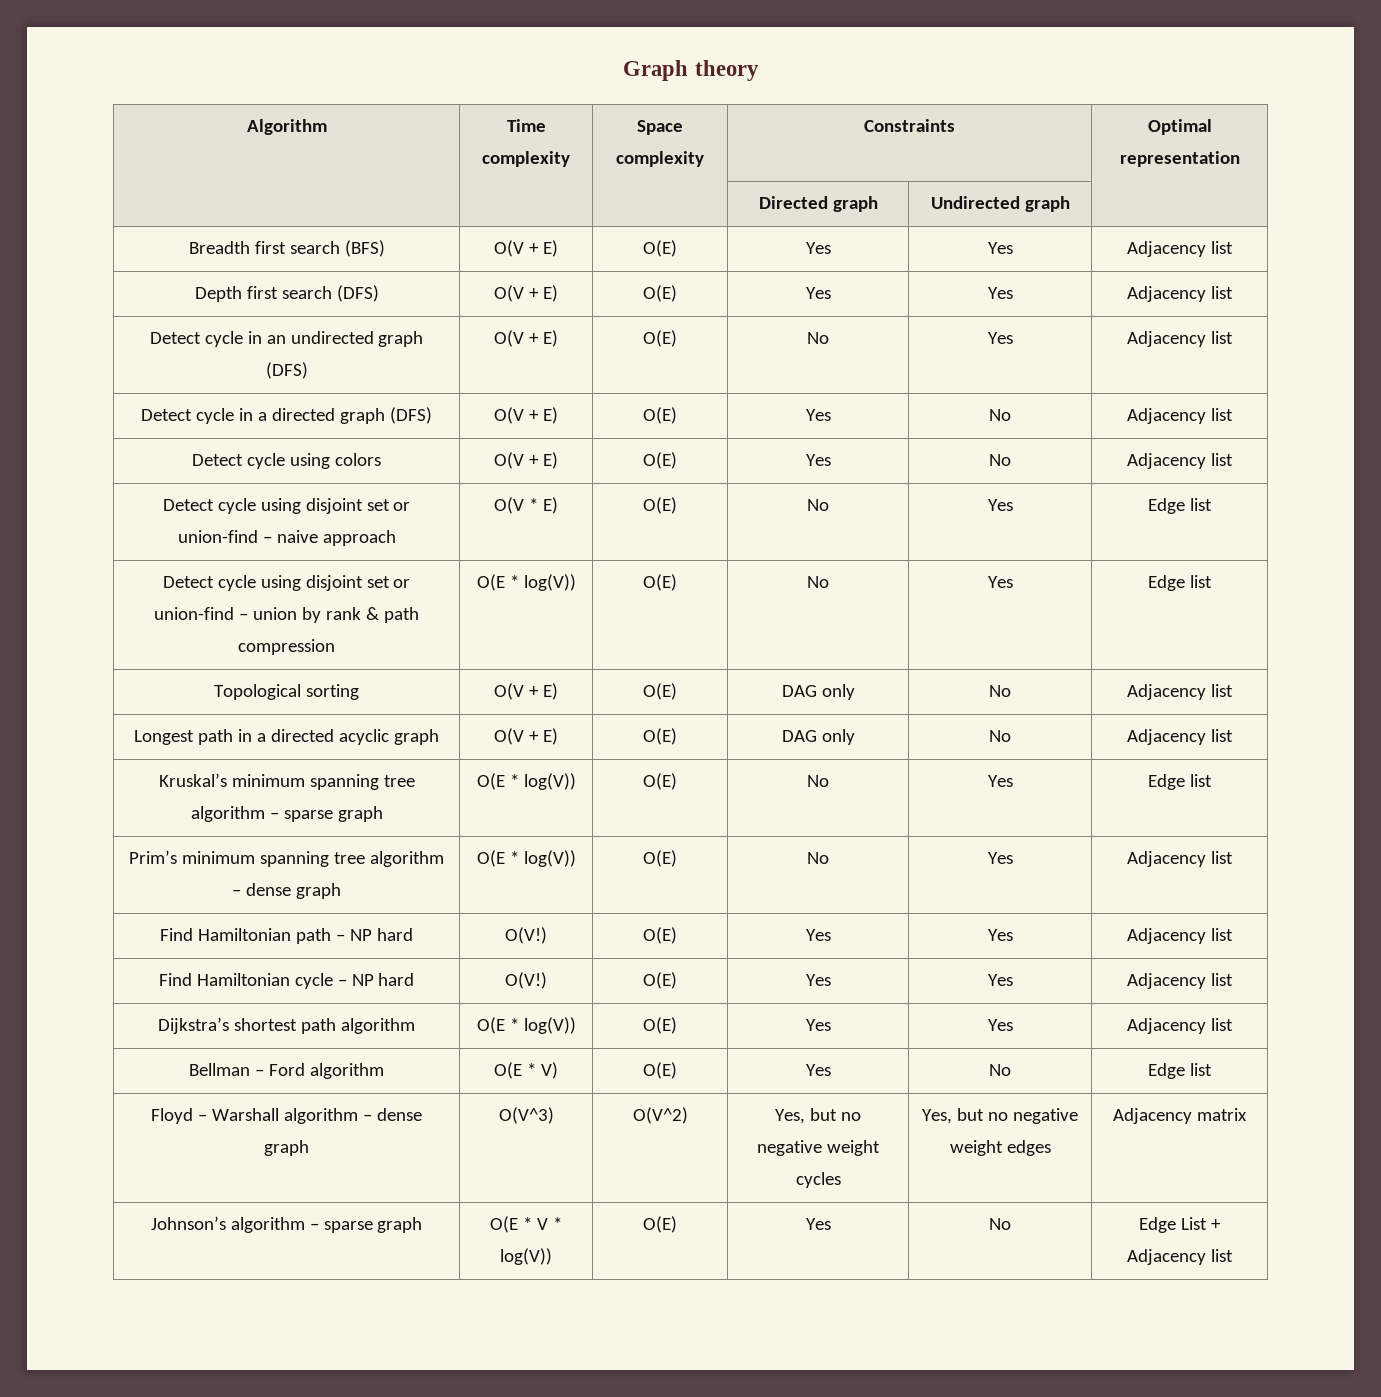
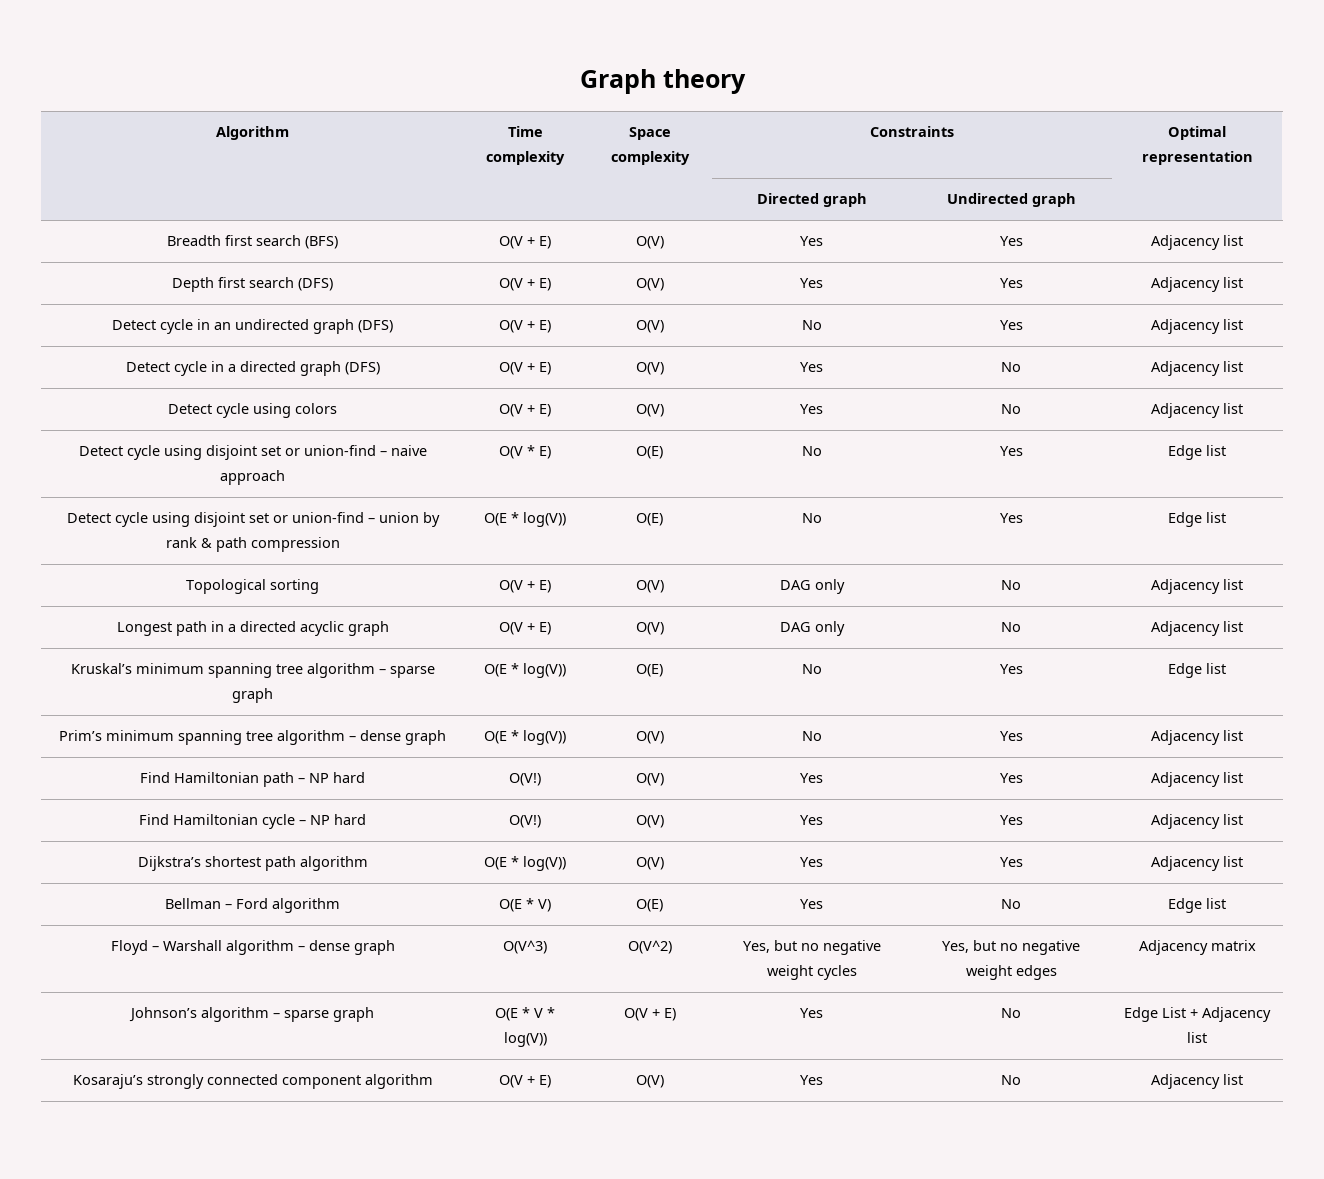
- Breadth first search (BFS) | O(V + E) | O(E) | Yes | Yes | Adjacency list
+ Breadth first search (BFS) | O(V + E) | O(V) | Yes | Yes | Adjacency list
- Depth first search (DFS) | O(V + E) | O(E) | Yes | Yes | Adjacency list
+ Depth first search (DFS) | O(V + E) | O(V) | Yes | Yes | Adjacency list
- Detect cycle in an undirected graph (DFS) | O(V + E) | O(E) | No | Yes | Adjacency list
+ Detect cycle in an undirected graph (DFS) | O(V + E) | O(V) | No | Yes | Adjacency list
- Detect cycle in a directed graph (DFS) | O(V + E) | O(E) | Yes | No | Adjacency list
+ Detect cycle in a directed graph (DFS) | O(V + E) | O(V) | Yes | No | Adjacency list
- Detect cycle using colors | O(V + E) | O(E) | Yes | No | Adjacency list
+ Detect cycle using colors | O(V + E) | O(V) | Yes | No | Adjacency list
- Topological sorting | O(V + E) | O(E) | DAG only | No | Adjacency list
+ Topological sorting | O(V + E) | O(V) | DAG only | No | Adjacency list
- Longest path in a directed acyclic graph | O(V + E) | O(E) | DAG only | No | Adjacency list
+ Longest path in a directed acyclic graph | O(V + E) | O(V) | DAG only | No | Adjacency list
- Prim’s minimum spanning tree algorithm – dense graph | O(E * log(V)) | O(E) | No | Yes | Adjacency list
+ Prim’s minimum spanning tree algorithm – dense graph | O(E * log(V)) | O(V) | No | Yes | Adjacency list
- Find Hamiltonian path – NP hard | O(V!) | O(E) | Yes | Yes | Adjacency list
+ Find Hamiltonian path – NP hard | O(V!) | O(V) | Yes | Yes | Adjacency list
- Find Hamiltonian cycle – NP hard | O(V!) | O(E) | Yes | Yes | Adjacency list
+ Find Hamiltonian cycle – NP hard | O(V!) | O(V) | Yes | Yes | Adjacency list
- Dijkstra’s shortest path algorithm | O(E * log(V)) | O(E) | Yes | Yes | Adjacency list
+ Dijkstra’s shortest path algorithm | O(E * log(V)) | O(V) | Yes | Yes | Adjacency list
- Johnson’s algorithm – sparse graph | O(E * V * log(V)) | O(E) | Yes | No | Edge List + Adjacency list
+ Johnson’s algorithm – sparse graph | O(E * V * log(V)) | O(V + E) | Yes | No | Edge List + Adjacency list
+ Kosaraju’s strongly connected component algorithm | O(V + E) | O(V) | Yes | No | Adjacency list

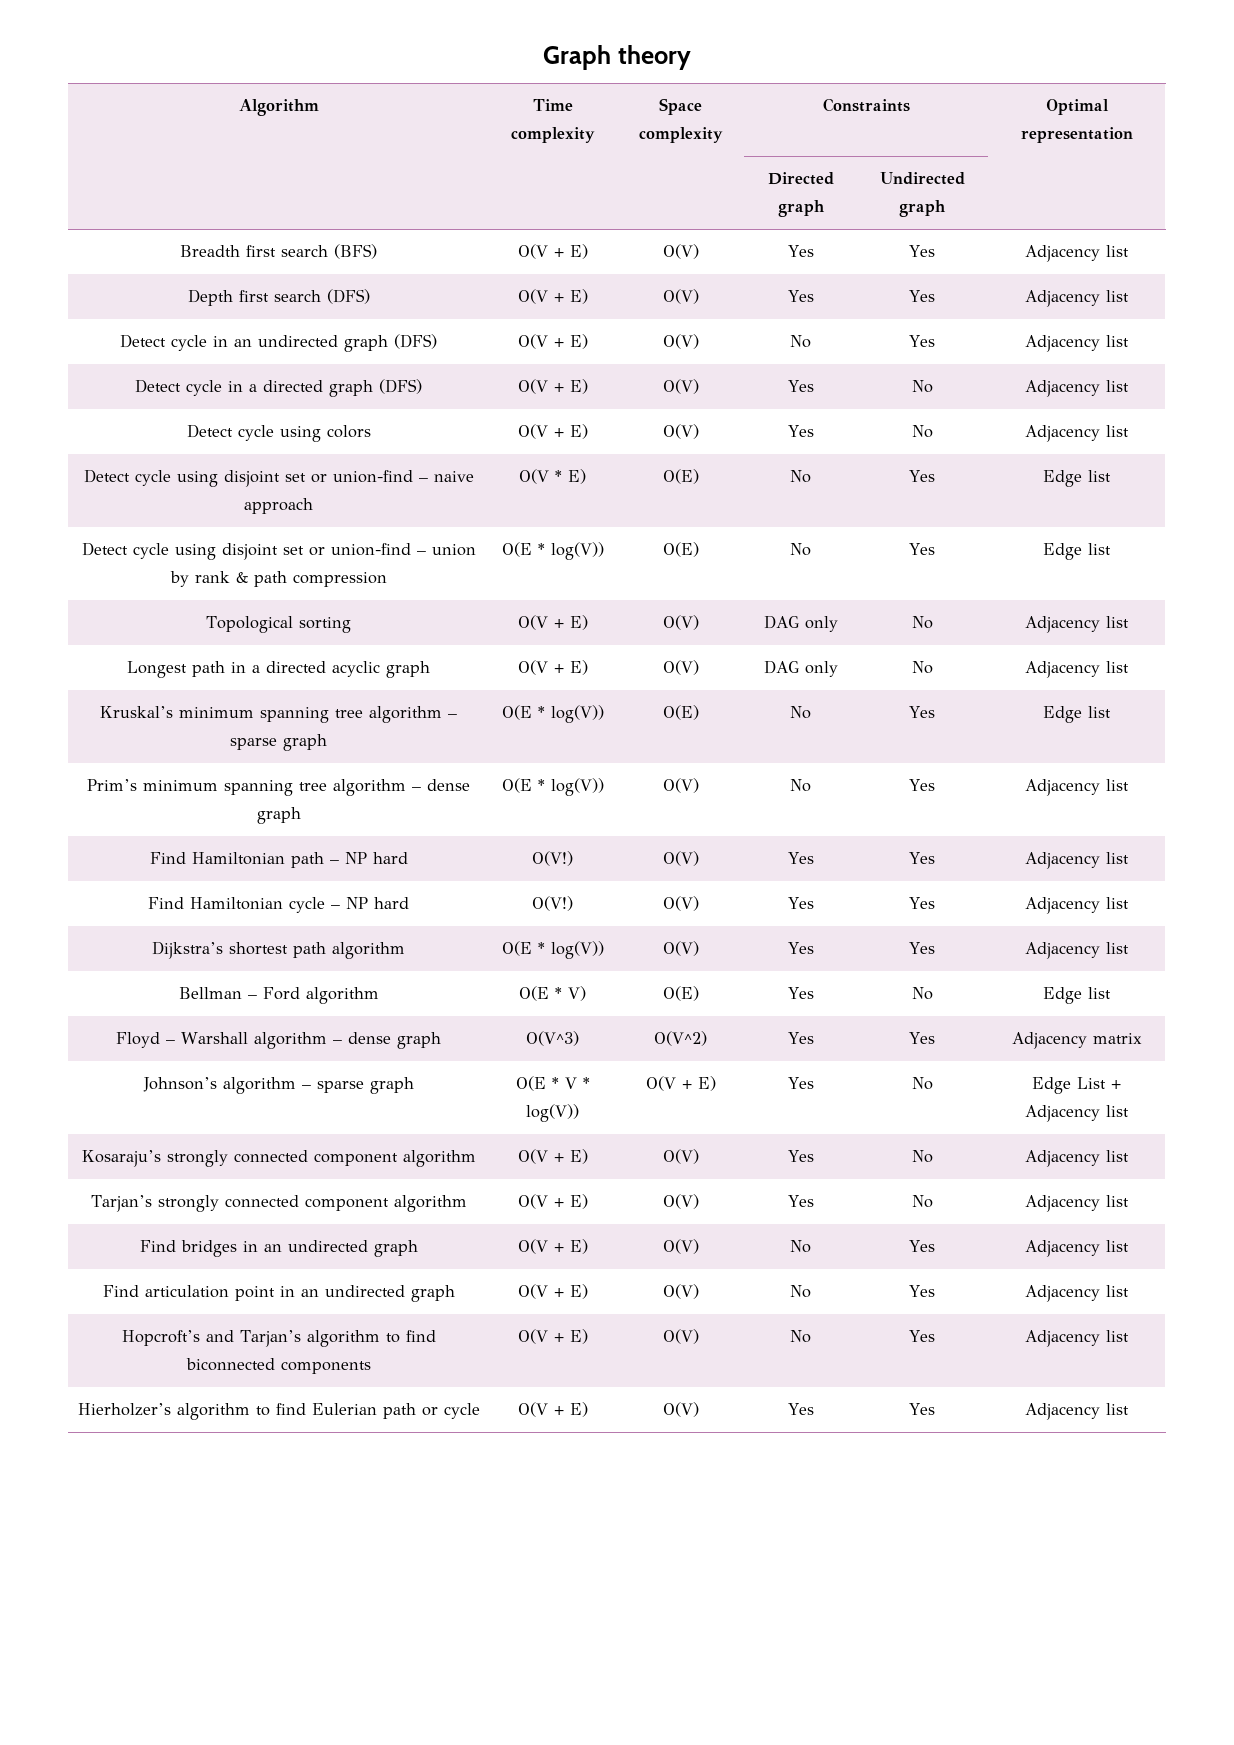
- Floyd – Warshall algorithm – dense graph | O(V^3) | O(V^2) | Yes, but no negative weight cycles | Yes, but no negative weight edges | Adjacency matrix
+ Floyd – Warshall algorithm – dense graph | O(V^3) | O(V^2) | Yes | Yes | Adjacency matrix
+ Tarjan’s strongly connected component algorithm | O(V + E) | O(V) | Yes | No | Adjacency list
+ Find bridges in an undirected graph | O(V + E) | O(V) | No | Yes | Adjacency list
+ Find articulation point in an undirected graph | O(V + E) | O(V) | No | Yes | Adjacency list
+ Hopcroft’s and Tarjan’s algorithm to find biconnected components | O(V + E) | O(V) | No | Yes | Adjacency list
+ Hierholzer’s algorithm to find Eulerian path or cycle | O(V + E) | O(V) | Yes | Yes | Adjacency list

